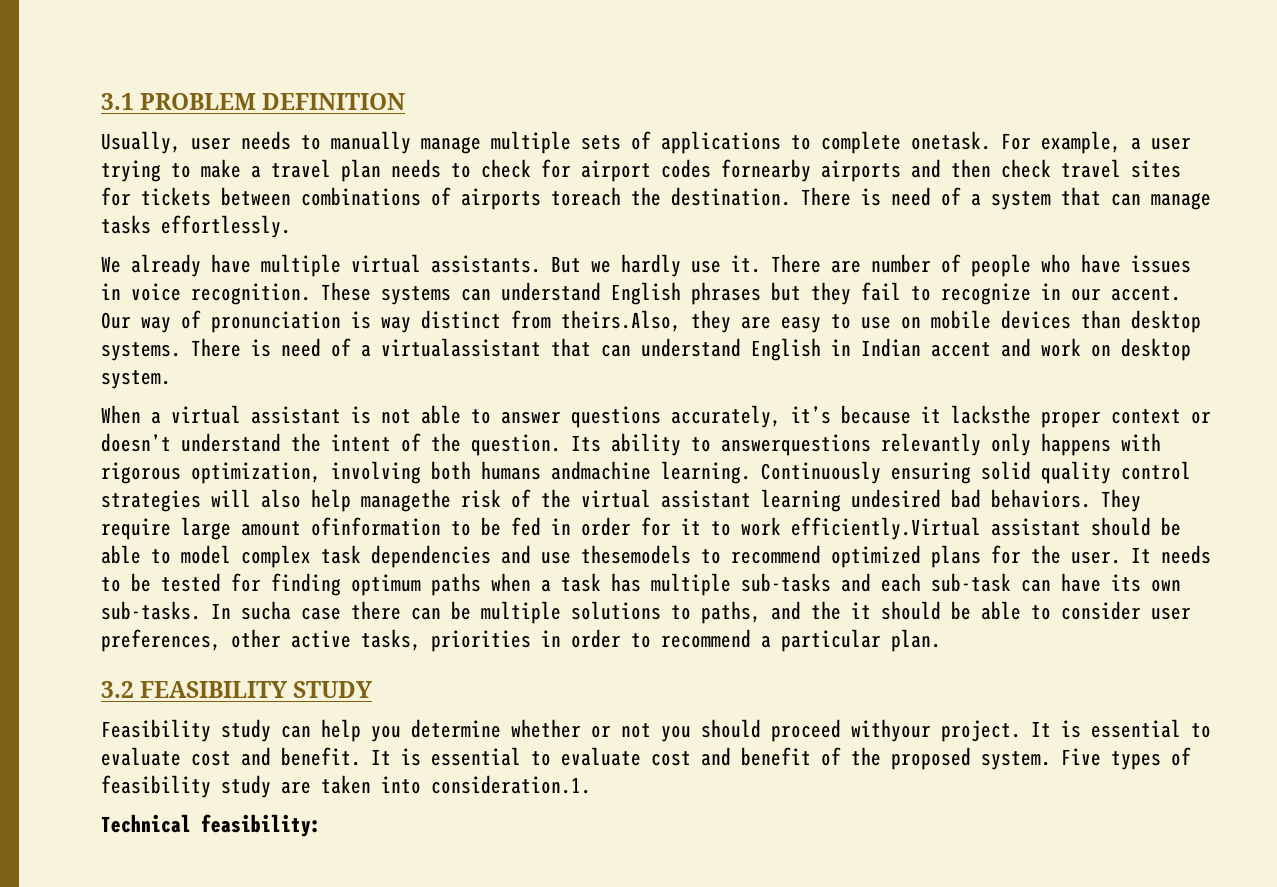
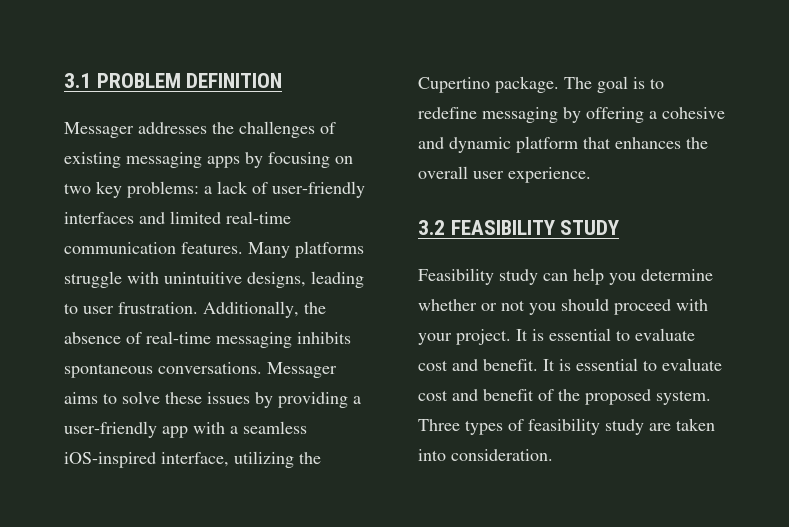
- Usually, user needs to manually manage multiple sets of applications to complete onetask. For example, a user trying to make a travel plan needs to check for airport codes fornearby airports and then check travel sites for tickets between combinations of airports toreach the destination. There is need of a system that can manage tasks effortlessly.
- We already have multiple virtual assistants. But we hardly use it. There are number of people who have issues in voice recognition. These systems can understand English phrases but they fail to recognize in our accent. Our way of pronunciation is way distinct from theirs.Also, they are easy to use on mobile devices than desktop systems. There is need of a virtualassistant that can understand English in Indian accent and work on desktop system.
- When a virtual assistant is not able to answer questions accurately, it’s because it lacksthe proper context or doesn’t understand the intent of the question. Its ability to answerquestions relevantly only happens with rigorous optimization, involving both humans andmachine learning. Continuously ensuring solid quality control strategies will also help managethe risk of the virtual assistant learning undesired bad behaviors. They require large amount ofinformation to be fed in order for it to work efficiently.Virtual assistant should be able to model complex task dependencies and use thesemodels to recommend optimized plans for the user. It needs to be tested for finding optimum paths when a task has multiple sub-tasks and each sub-task can have its own sub-tasks. In sucha case there can be multiple solutions to paths, and the it should be able to consider user preferences, other active tasks, priorities in order to recommend a particular plan.
+ Messager addresses the challenges of existing messaging apps by focusing on two key problems: a lack of user-friendly interfaces and limited real-time communication features. Many platforms struggle with unintuitive designs, leading to user frustration. Additionally, the absence of real-time messaging inhibits spontaneous conversations. Messager aims to solve these issues by providing a user-friendly app with a seamless iOS-inspired interface, utilizing the Cupertino package. The goal is to redefine messaging by offering a cohesive and dynamic platform that enhances the overall user experience.
- Feasibility study can help you determine whether or not you should proceed withyour project.
+ Feasibility study can help you determine whether or not you should proceed with your project.
- Five types of feasibility study are taken into consideration.1.
- Technical feasibility:
+ Three types of feasibility study are taken into consideration.

